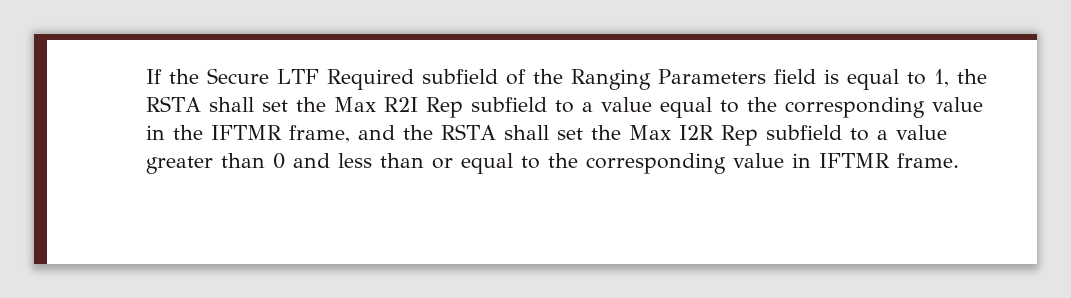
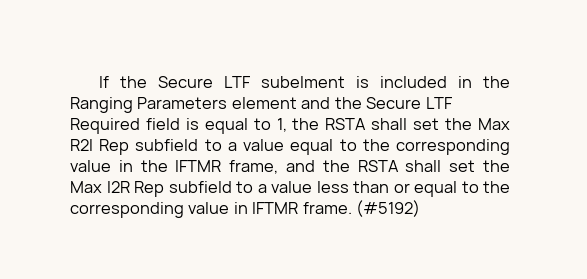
- If the Secure LTF Required subfield of the Ranging Parameters field is equal to 1, the RSTA shall set the Max R2I Rep subfield to a value equal to the corresponding value in the IFTMR frame, and the RSTA shall set the Max I2R Rep subfield to a value greater than 0 and less than or equal to the corresponding value in IFTMR frame.
+ If the Secure LTF subelment is included in the Ranging Parameters element and the Secure LTF Required field is equal to 1, the RSTA shall set the Max R2I Rep subfield to a value equal to the corresponding value in the IFTMR frame, and the RSTA shall set the Max I2R Rep subfield to a value less than or equal to the corresponding value in IFTMR frame.
+ (#5192)

